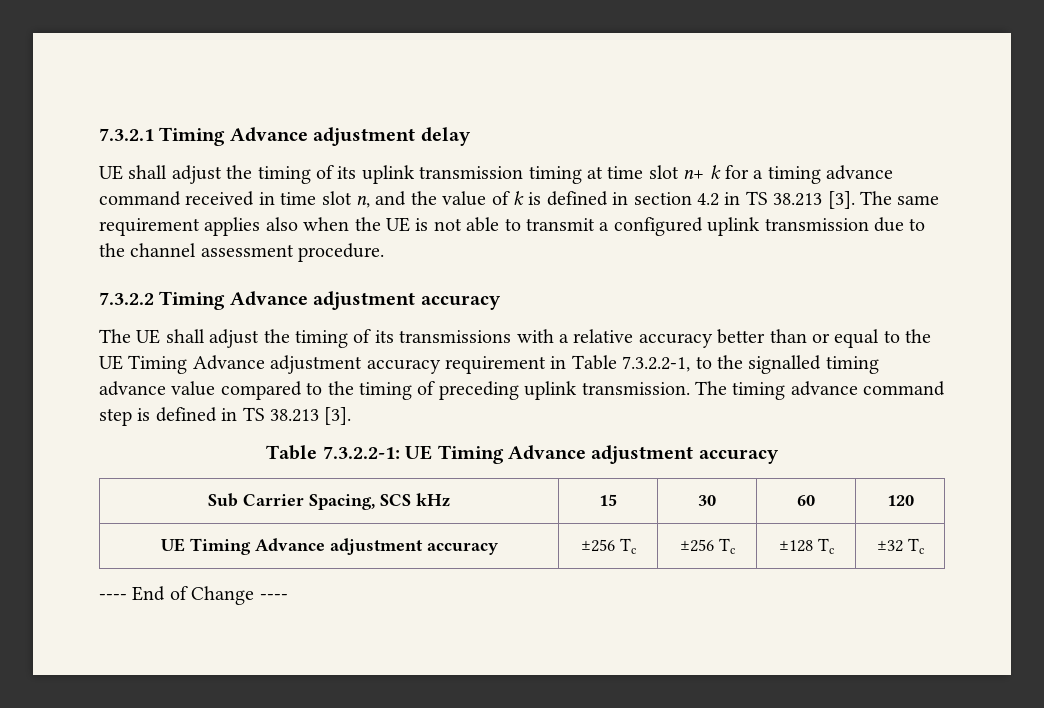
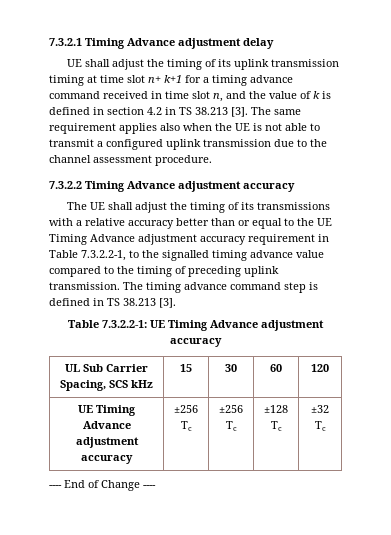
- UE shall adjust the timing of its uplink transmission timing at time slot n+ k for a timing advance command received in time slot n, and the value of k is defined in section 4.2 in TS 38.213 [3].
+ UE shall adjust the timing of its uplink transmission timing at time slot n+ k+1 for a timing advance command received in time slot n, and the value of k is defined in section 4.2 in TS 38.213 [3].
- Sub Carrier Spacing, SCS kHz | 15 | 30 | 60 | 120
+ UL Sub Carrier Spacing, SCS kHz | 15 | 30 | 60 | 120

